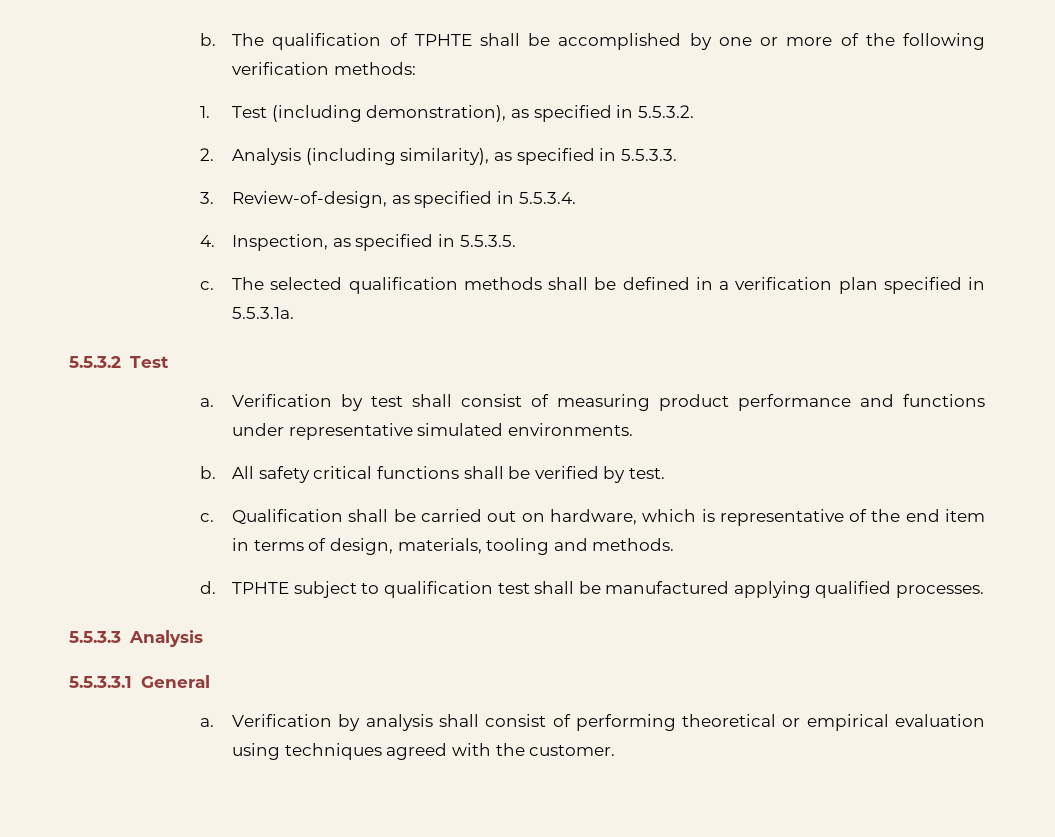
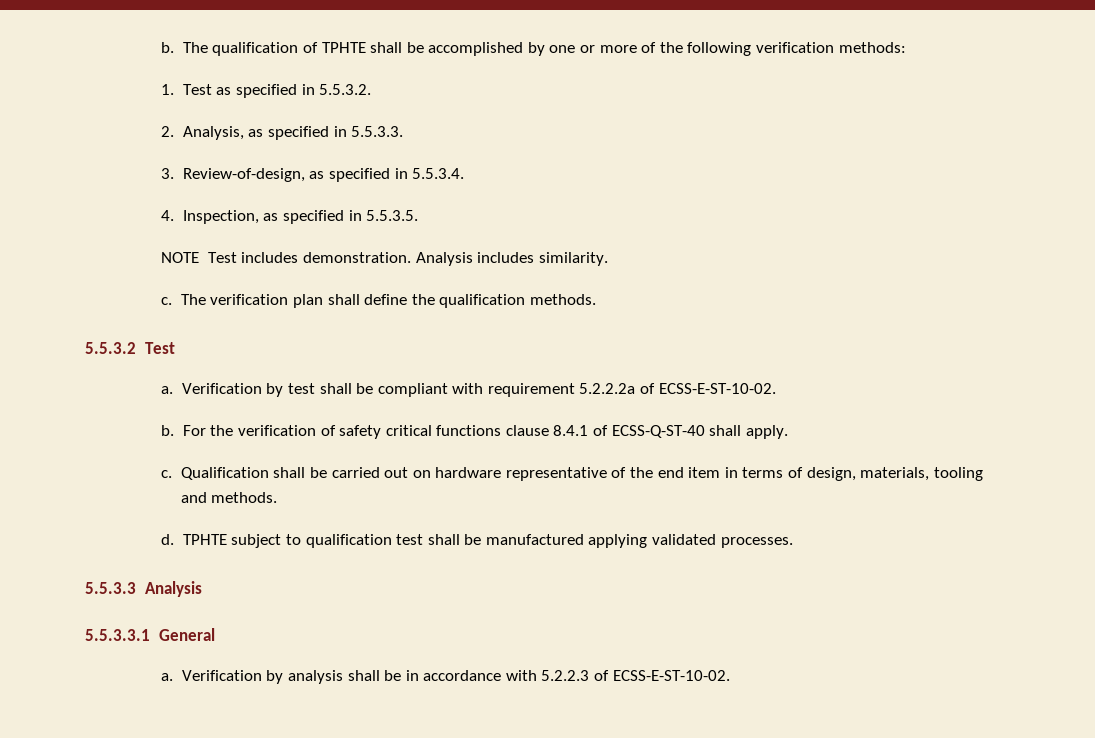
- 1. Test (including demonstration), as specified in 5.5.3.2.
+ 1. Test as specified in 5.5.3.2.
- 2. Analysis (including similarity), as specified in 5.5.3.3.
+ 2. Analysis, as specified in 5.5.3.3.
- c. The selected qualification methods shall be defined in a verification plan specified in 5.5.3.1a.
+ NOTE Test includes demonstration. Analysis includes similarity.
+ c. The verification plan shall define the qualification methods.
- Verification by test shall consist of measuring product performance and functions under representative simulated environments.
- b. All safety critical functions shall be verified by test.
+ Verification by test shall be compliant with requirement 5.2.2.2a of ECSS-E-ST-10-02.
+ b. For the verification of safety critical functions clause 8.4.1 of ECSS-Q-ST-40 shall apply.
- Qualification shall be carried out on hardware, which is representative of the end item in terms of design, materials, tooling and methods.
+ Qualification shall be carried out on hardware representative of the end item in terms of design, materials, tooling and methods.
- TPHTE subject to qualification test shall be manufactured applying qualified processes.
+ TPHTE subject to qualification test shall be manufactured applying validated processes.
- Verification by analysis shall consist of performing theoretical or empirical evaluation using techniques agreed with the customer.
+ Verification by analysis shall be in accordance with 5.2.2.3 of ECSS-E-ST-10-02.

